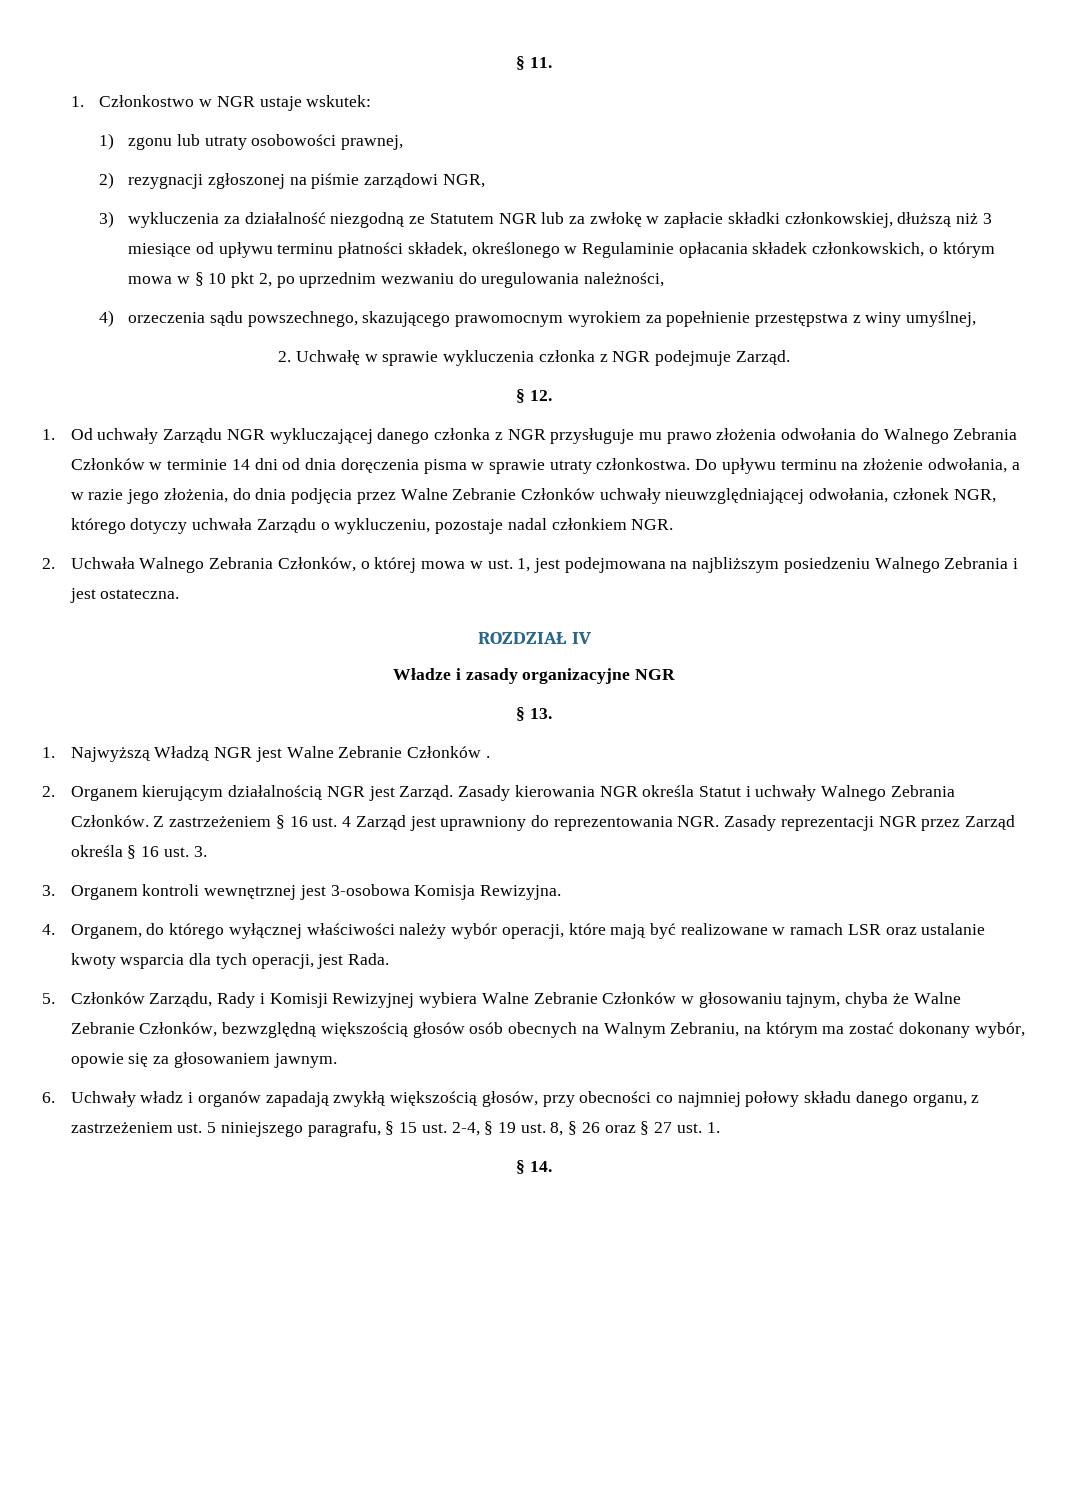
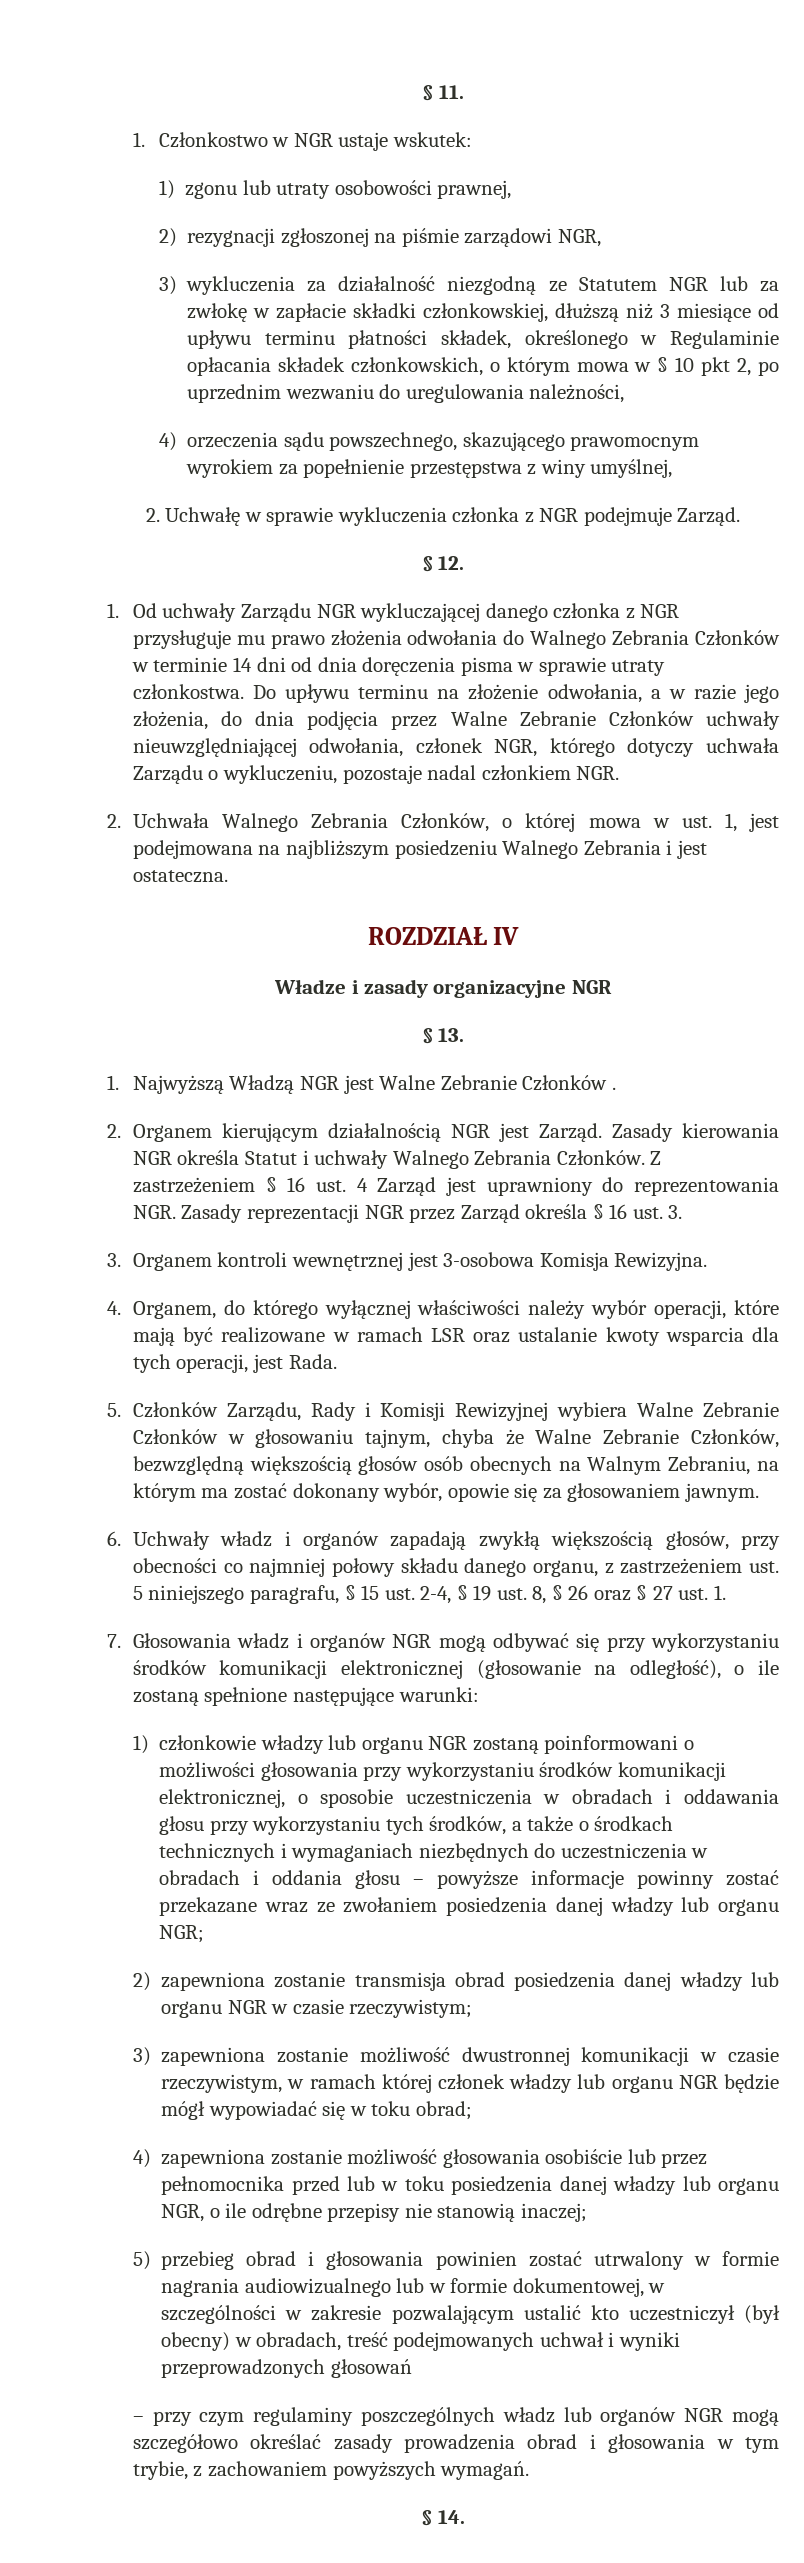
+ 7. Głosowania władz i organów NGR mogą odbywać się przy wykorzystaniu środków komunikacji elektronicznej (głosowanie na odległość), o ile zostaną spełnione następujące warunki:
+ 1) członkowie władzy lub organu NGR zostaną poinformowani o możliwości głosowania przy wykorzystaniu środków komunikacji elektronicznej, o sposobie uczestniczenia w obradach i oddawania głosu przy wykorzystaniu tych środków, a także o środkach technicznych i wymaganiach niezbędnych do uczestniczenia w obradach i oddania głosu – powyższe informacje powinny zostać przekazane wraz ze zwołaniem posiedzenia danej władzy lub organu NGR;
+ 2) zapewniona zostanie transmisja obrad posiedzenia danej władzy lub organu NGR w czasie rzeczywistym;
+ 3) zapewniona zostanie możliwość dwustronnej komunikacji w czasie rzeczywistym, w ramach której członek władzy lub organu NGR będzie mógł wypowiadać się w toku obrad;
+ 4) zapewniona zostanie możliwość głosowania osobiście lub przez pełnomocnika przed lub w toku posiedzenia danej władzy lub organu NGR, o ile odrębne przepisy nie stanowią inaczej;
+ 5) przebieg obrad i głosowania powinien zostać utrwalony w formie nagrania audiowizualnego lub w formie dokumentowej, w szczególności w zakresie pozwalającym ustalić kto uczestniczył (był obecny) w obradach, treść podejmowanych uchwał i wyniki przeprowadzonych głosowań
+ – przy czym regulaminy poszczególnych władz lub organów NGR mogą szczegółowo określać zasady prowadzenia obrad i głosowania w tym trybie, z zachowaniem powyższych wymagań.

